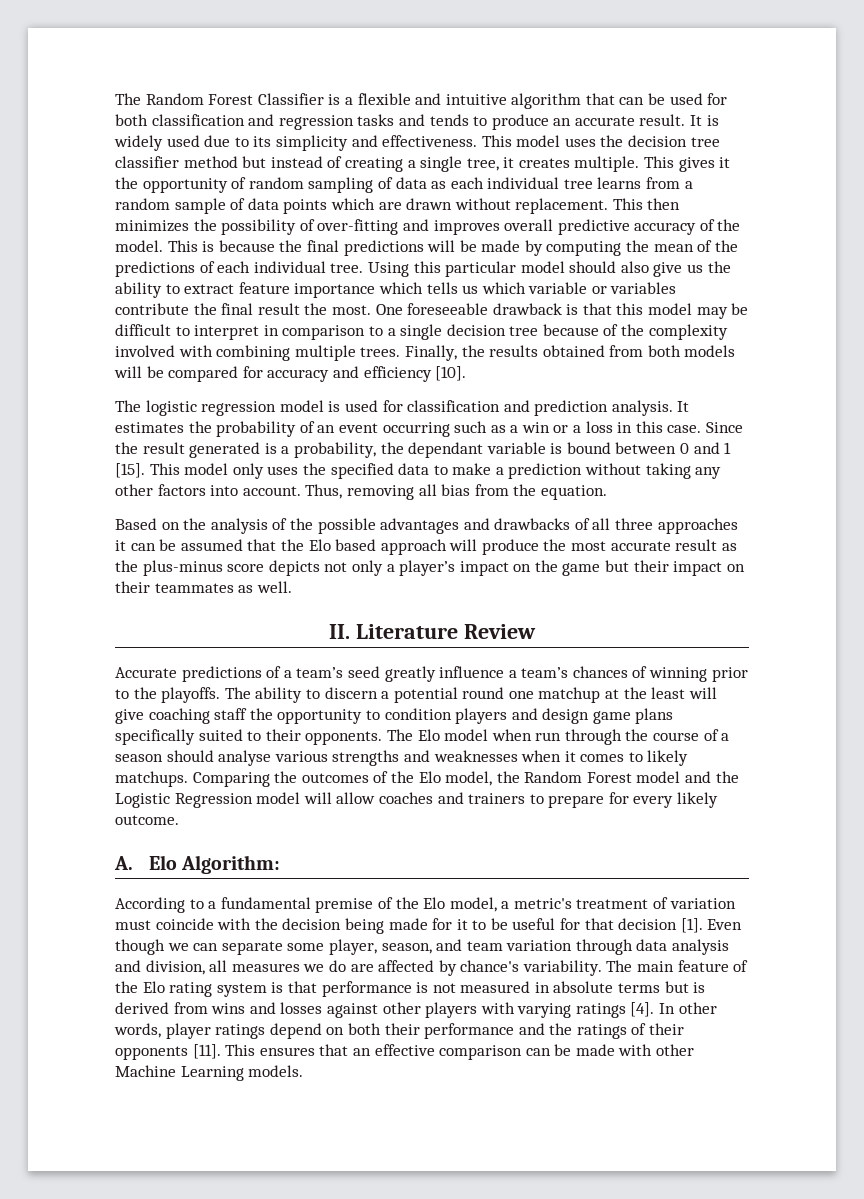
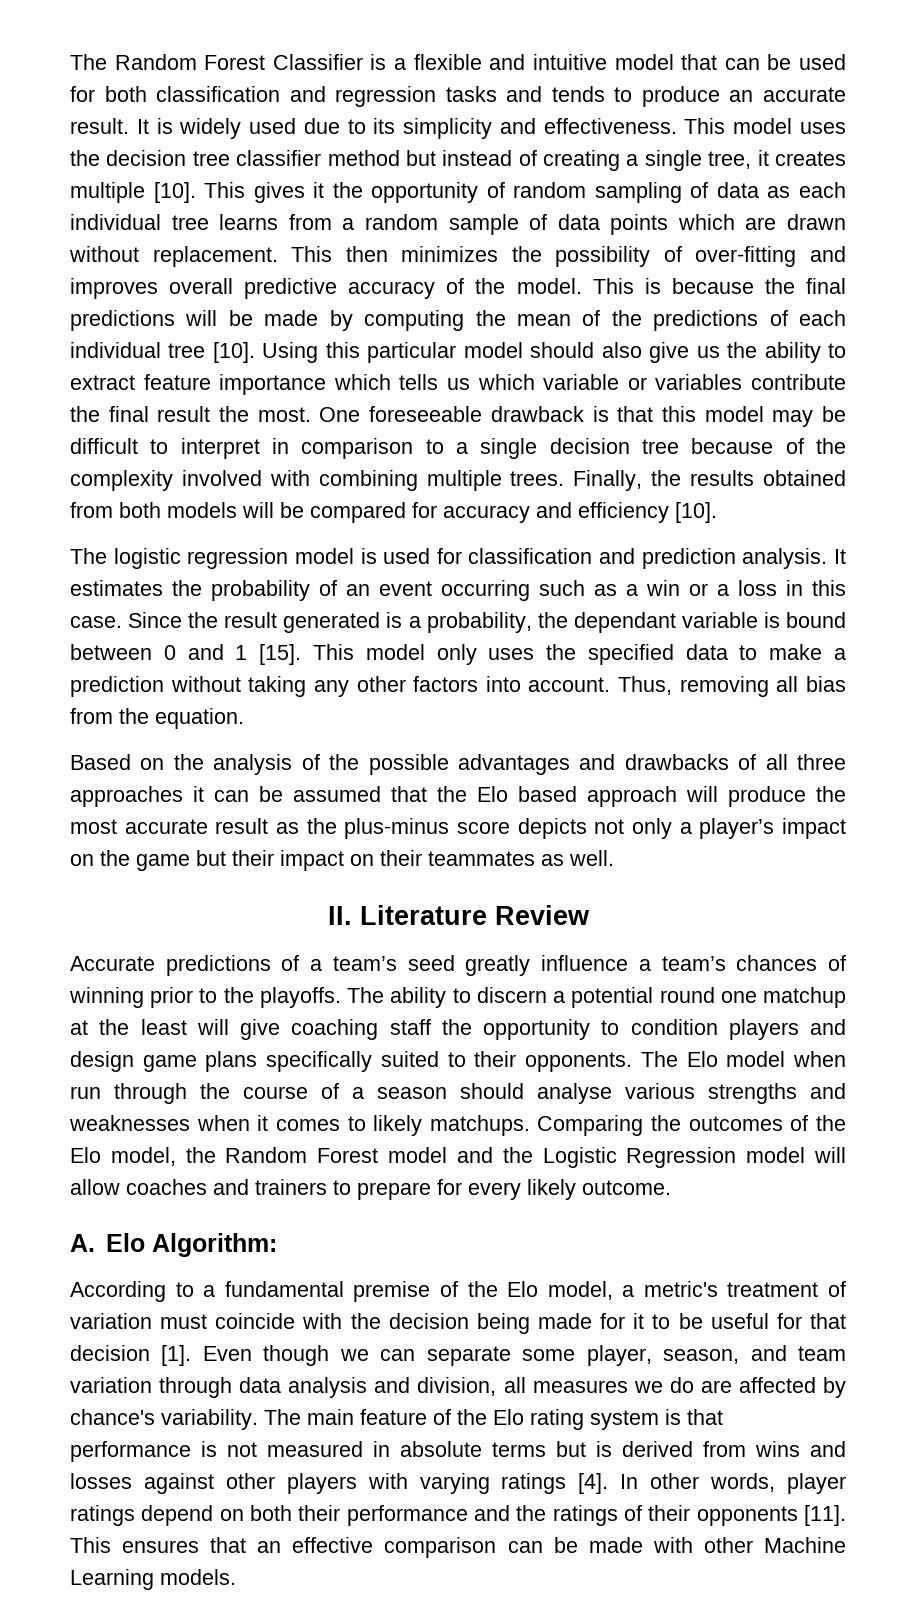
- The Random Forest Classifier is a flexible and intuitive algorithm that can be used for both classification and regression tasks and tends to produce an accurate result.
+ The Random Forest Classifier is a flexible and intuitive model that can be used for both classification and regression tasks and tends to produce an accurate result.
- This model uses the decision tree classifier method but instead of creating a single tree, it creates multiple.
+ This model uses the decision tree classifier method but instead of creating a single tree, it creates multiple [10].
- This is because the final predictions will be made by computing the mean of the predictions of each individual tree.
+ This is because the final predictions will be made by computing the mean of the predictions of each individual tree [10].

